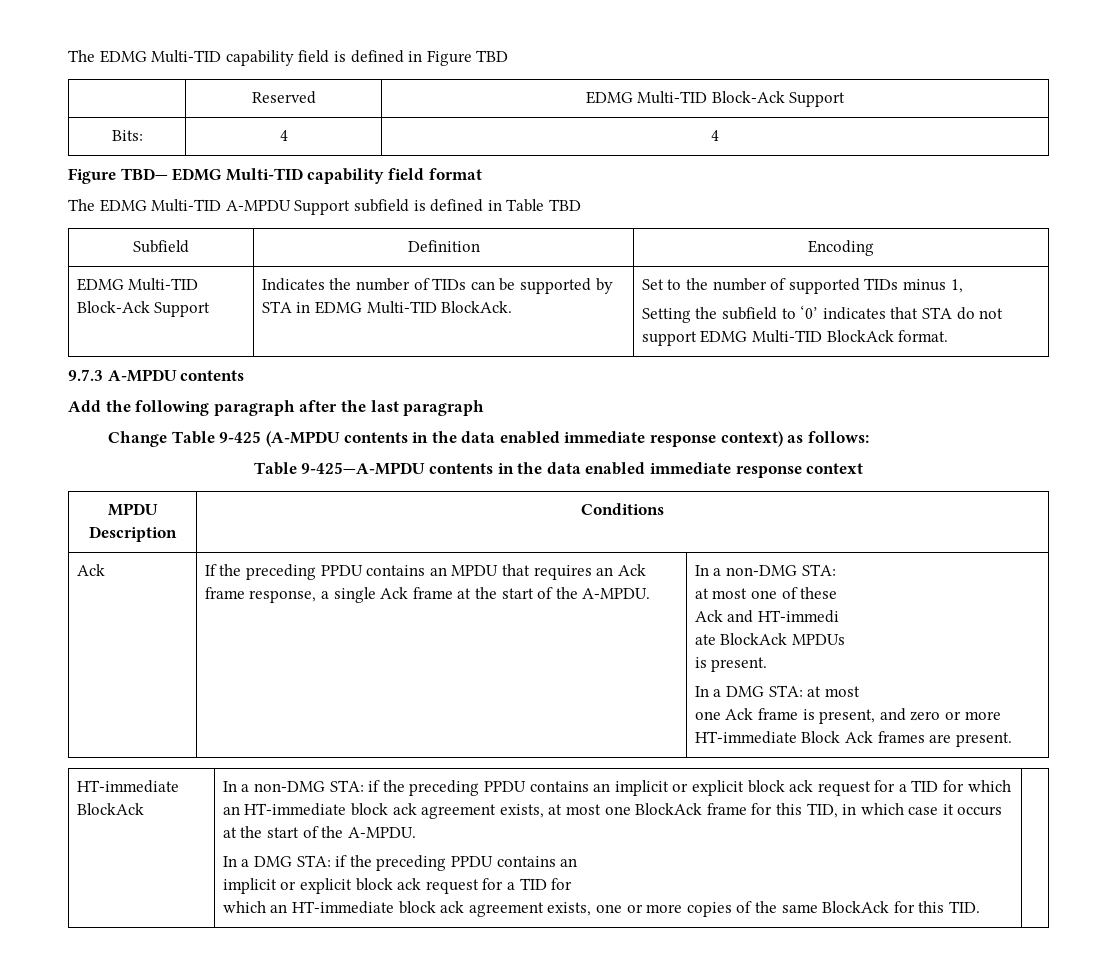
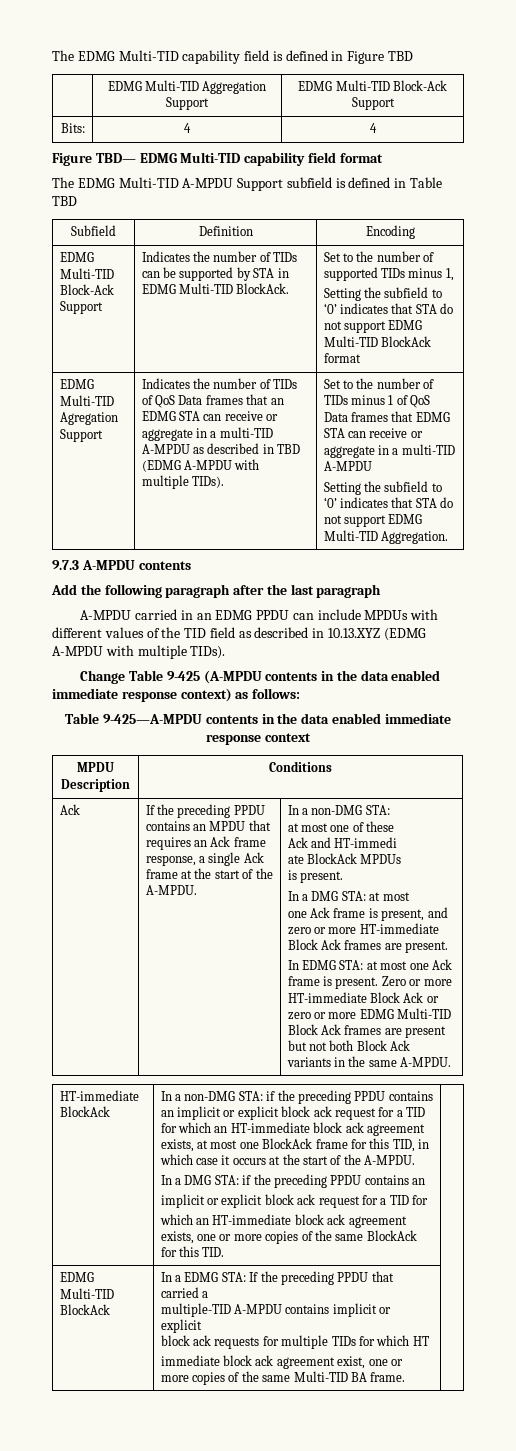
- | Reserved | EDMG Multi-TID Block-Ack Support
+ | EDMG Multi-TID Aggregation Support | EDMG Multi-TID Block-Ack Support
- Setting the subfield to ‘0’ indicates that STA do not support EDMG Multi-TID BlockAck format.
+ Setting the subfield to ‘0’ indicates that STA do not support EDMG Multi-TID BlockAck format
+ EDMG Multi-TID Agregation Support | Indicates the number of TIDs of QoS Data frames that an EDMG STA can receive or aggregate in a multi-TID A-MPDU as described in TBD (EDMG A-MPDU with multiple TIDs). | Set to the number of TIDs minus 1 of QoS Data frames that EDMG STA can receive or aggregate in a multi-TID A-MPDU
+ Setting the subfield to ‘0’ indicates that STA do not support EDMG Multi-TID Aggregation.
+ A-MPDU carried in an EDMG PPDU can include MPDUs with different values of the TID field as described in 10.13.XYZ (EDMG A-MPDU with multiple TIDs).
+ In EDMG STA: at most one Ack frame is present. Zero or more HT-immediate Block Ack or zero or more EDMG Multi-TID Block Ack frames are present but not both Block Ack variants in the same A-MPDU.
+ EDMG Multi-TID BlockAck | In a EDMG STA: If the preceding PPDU that carried a
+ multiple-TID A-MPDU contains implicit or explicit
+ block ack requests for multiple TIDs for which HT
+ immediate block ack agreement exist, one or more copies of the same Multi-TID BA frame.

